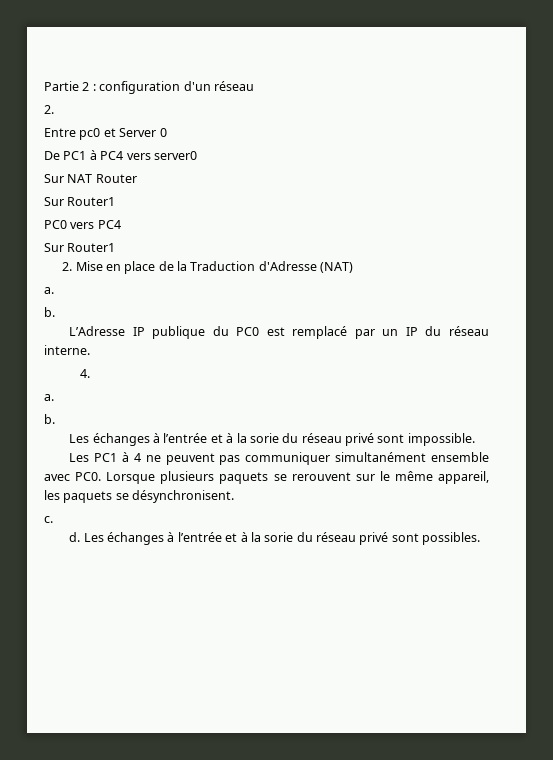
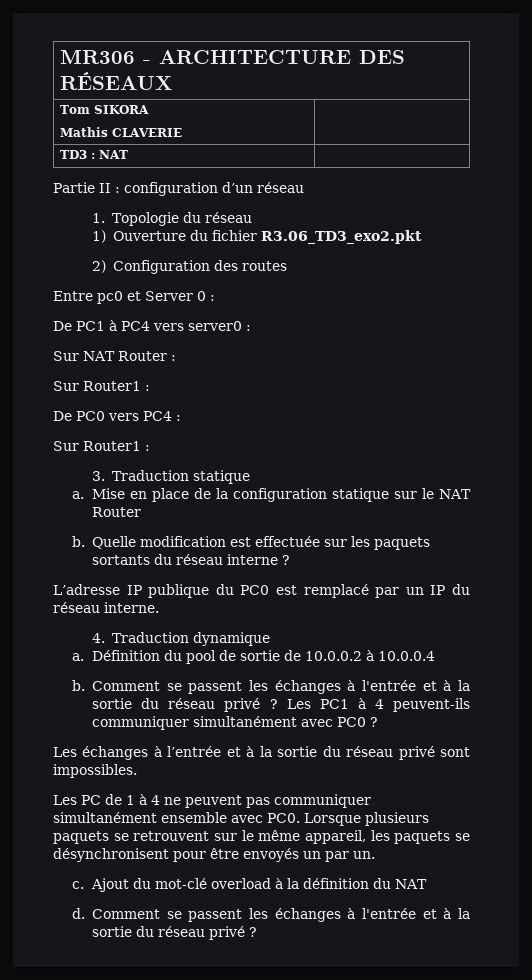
- Partie 2 : configuration d'un réseau
- 2.
+ MR306 - ARCHITECTURE DES RÉSEAUX
+ Tom SIKORA
+ Mathis CLAVERIE |
+ TD3 : NAT |
+ Partie II : configuration d’un réseau
+ 1. Topologie du réseau
+ 1) Ouverture du fichier R3.06_TD3_exo2.pkt
+ 2) Configuration des routes
- Entre pc0 et Server 0
+ Entre pc0 et Server 0 :
- De PC1 à PC4 vers server0
+ De PC1 à PC4 vers server0 :
- Sur NAT Router
- Sur Router1
- PC0 vers PC4
- Sur Router1
- 2. Mise en place de la Traduction d'Adresse (NAT)
- a.
- b.
- L’Adresse IP publique du PC0 est remplacé par un IP du réseau interne.
+ Sur NAT Router :
+ Sur Router1 :
+ De PC0 vers PC4 :
+ Sur Router1 :
+ 3. Traduction statique
+ a. Mise en place de la configuration statique sur le NAT Router
+ b. Quelle modification est effectuée sur les paquets sortants du réseau interne ?
+ L’adresse IP publique du PC0 est remplacé par un IP du réseau interne.
- 4.
- a.
- b.
- Les échanges à l’entrée et à la sorie du réseau privé sont impossible.
- Les PC1 à 4 ne peuvent pas communiquer simultanément ensemble avec PC0. Lorsque plusieurs paquets se rerouvent sur le même appareil, les paquets se désynchronisent.
- c.
- d. Les échanges à l’entrée et à la sorie du réseau privé sont possibles.
+ 4. Traduction dynamique
+ a. Définition du pool de sortie de 10.0.0.2 à 10.0.0.4
+ b. Comment se passent les échanges à l'entrée et à la sortie du réseau privé ? Les PC1 à 4 peuvent-ils communiquer simultanément avec PC0 ?
+ Les échanges à l’entrée et à la sortie du réseau privé sont impossibles.
+ Les PC de 1 à 4 ne peuvent pas communiquer simultanément ensemble avec PC0. Lorsque plusieurs paquets se retrouvent sur le même appareil, les paquets se désynchronisent pour être envoyés un par un.
+ c. Ajout du mot-clé overload à la définition du NAT
+ d. Comment se passent les échanges à l'entrée et à la sortie du réseau privé ?

